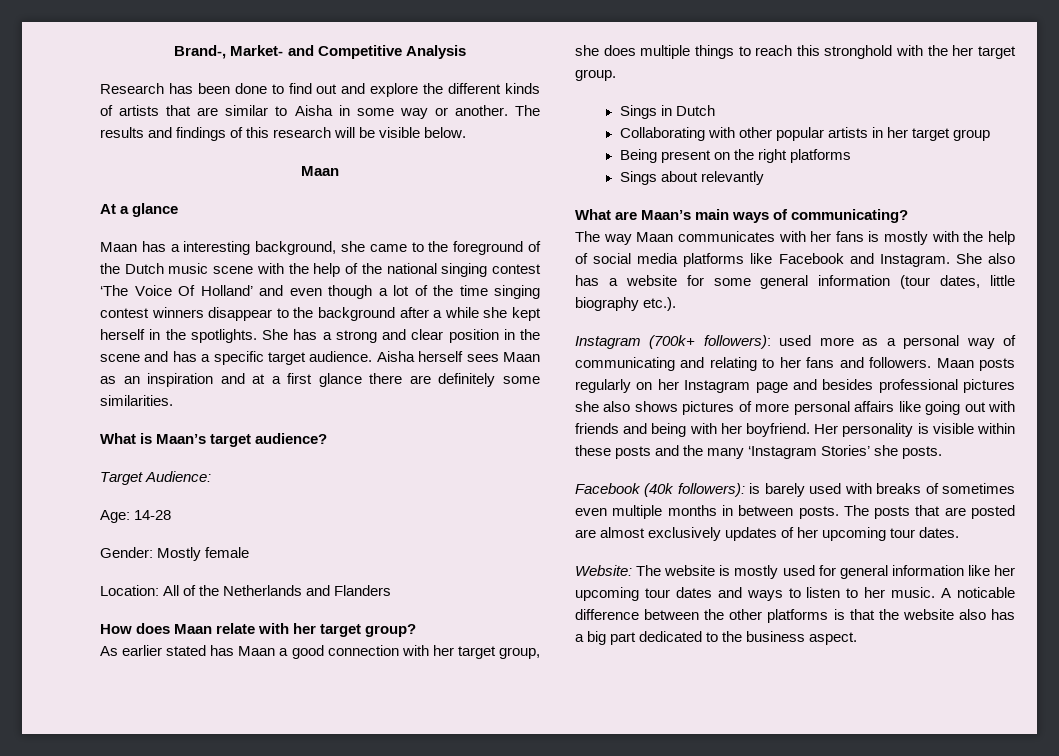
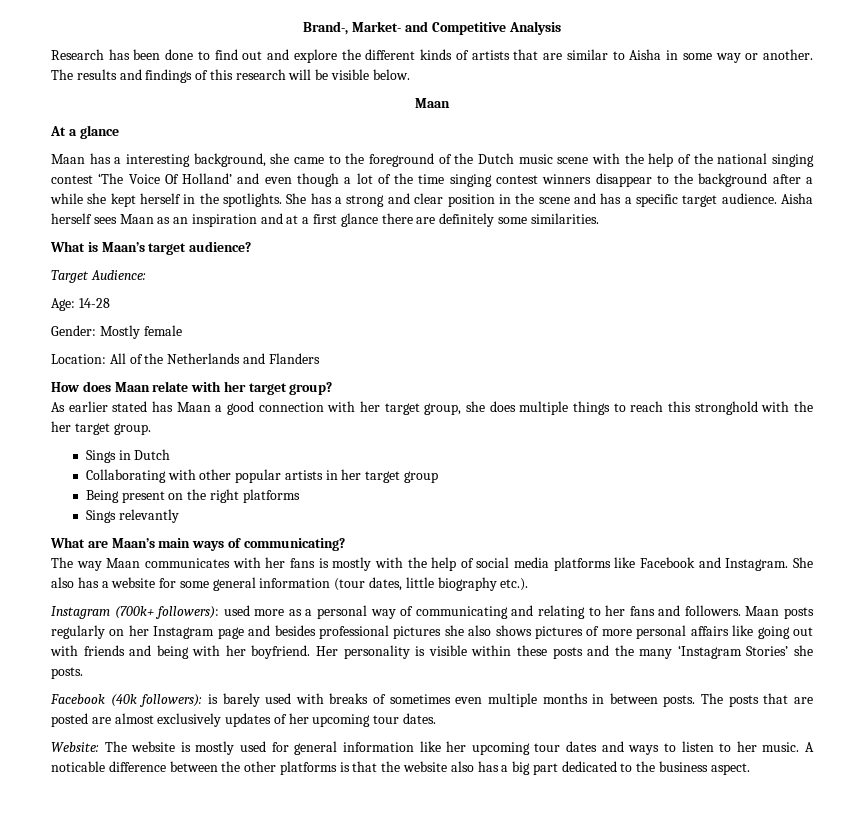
- Sings about relevantly
+ Sings relevantly

